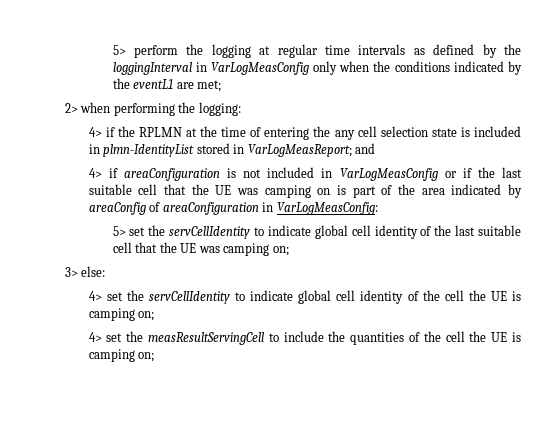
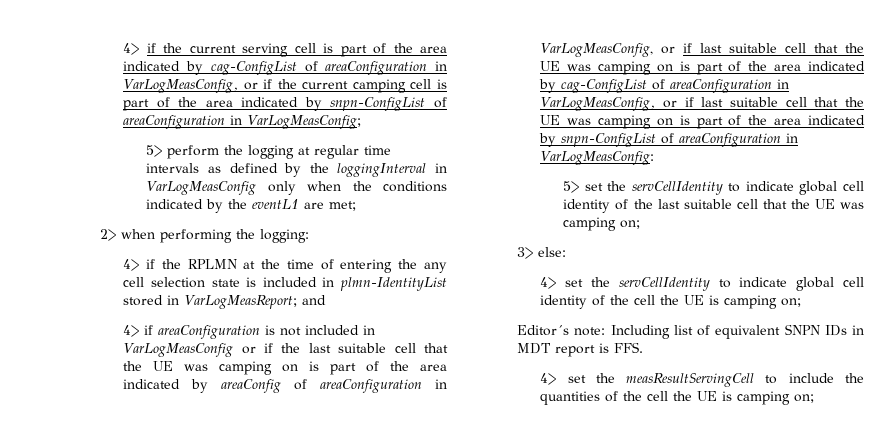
+ 4> if the current serving cell is part of the area indicated by cag-ConfigList of areaConfiguration in VarLogMeasConfig, or if the current camping cell is part of the area indicated by snpn-ConfigList of areaConfiguration in VarLogMeasConfig;
- 4> if areaConfiguration is not included in VarLogMeasConfig or if the last suitable cell that the UE was camping on is part of the area indicated by areaConfig of areaConfiguration in VarLogMeasConfig:
+ 4> if areaConfiguration is not included in VarLogMeasConfig or if the last suitable cell that the UE was camping on is part of the area indicated by areaConfig of areaConfiguration in VarLogMeasConfig, or if last suitable cell that the UE was camping on is part of the area indicated by cag-ConfigList of areaConfiguration in VarLogMeasConfig, or if last suitable cell that the UE was camping on is part of the area indicated by snpn-ConfigList of areaConfiguration in VarLogMeasConfig:
+ Editor´s note: Including list of equivalent SNPN IDs in MDT report is FFS.

